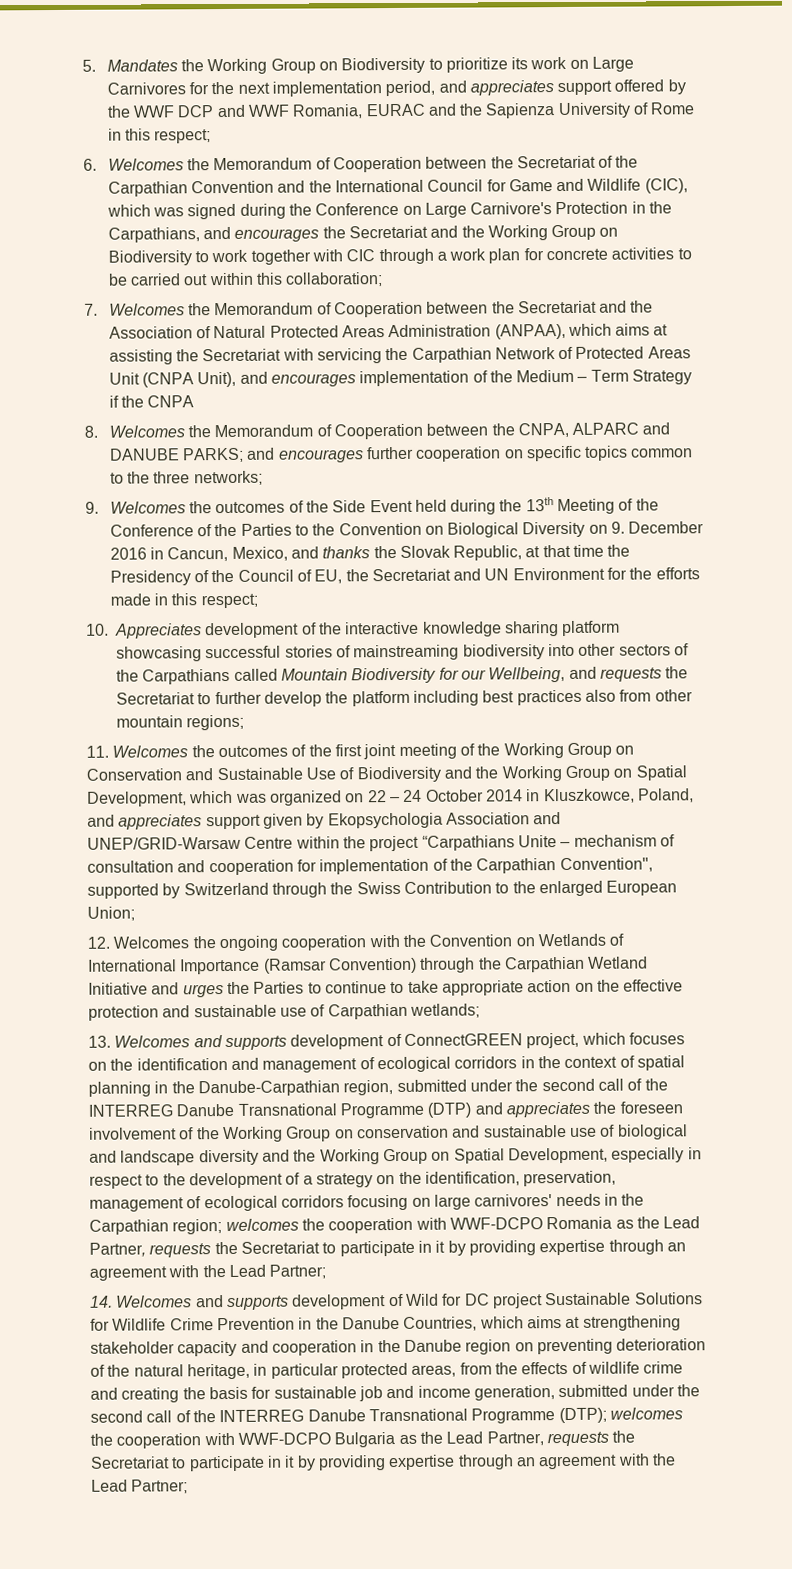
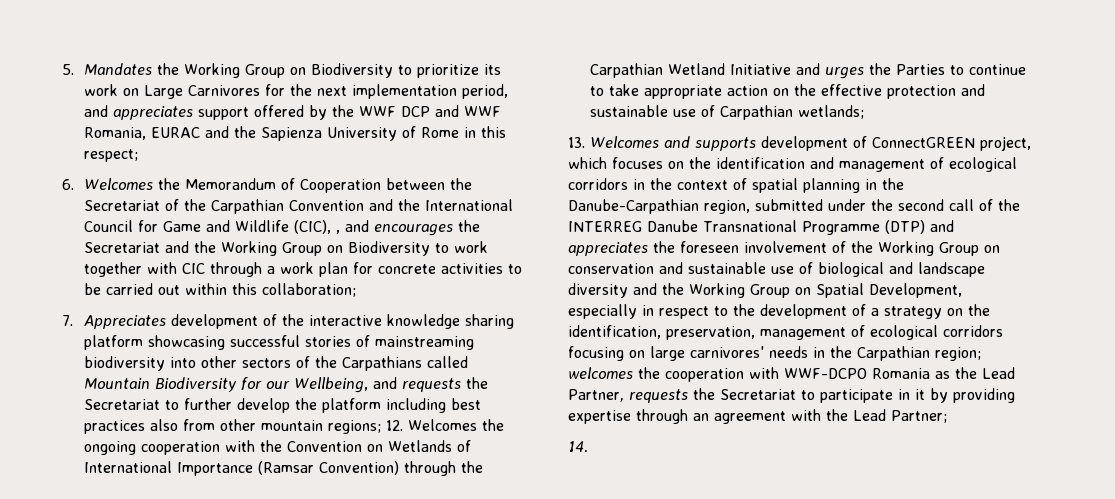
- 6. Welcomes the Memorandum of Cooperation between the Secretariat of the Carpathian Convention and the International Council for Game and Wildlife (CIC), which was signed during the Conference on Large Carnivore's Protection in the Carpathians, and encourages the Secretariat and the Working Group on Biodiversity to work together with CIC through a work plan for concrete activities to be carried out within this collaboration;
+ 6. Welcomes the Memorandum of Cooperation between the Secretariat of the Carpathian Convention and the International Council for Game and Wildlife (CIC), , and encourages the Secretariat and the Working Group on Biodiversity to work together with CIC through a work plan for concrete activities to be carried out within this collaboration;
- 7. Welcomes the Memorandum of Cooperation between the Secretariat and the Association of Natural Protected Areas Administration (ANPAA), which aims at assisting the Secretariat with servicing the Carpathian Network of Protected Areas Unit (CNPA Unit), and encourages implementation of the Medium – Term Strategy if the CNPA
- 8. Welcomes the Memorandum of Cooperation between the CNPA, ALPARC and DANUBE PARKS; and encourages further cooperation on specific topics common to the three networks;
- 9. Welcomes the outcomes of the Side Event held during the 13th Meeting of the Conference of the Parties to the Convention on Biological Diversity on 9. December 2016 in Cancun, Mexico, and thanks the Slovak Republic, at that time the Presidency of the Council of EU, the Secretariat and UN Environment for the efforts made in this respect;
- 10. Appreciates development of the interactive knowledge sharing platform showcasing successful stories of mainstreaming biodiversity into other sectors of the Carpathians called Mountain Biodiversity for our Wellbeing, and requests the Secretariat to further develop the platform including best practices also from other mountain regions;
- 11. Welcomes the outcomes of the first joint meeting of the Working Group on Conservation and Sustainable Use of Biodiversity and the Working Group on Spatial Development, which was organized on 22 – 24 October 2014 in Kluszkowce, Poland, and appreciates support given by Ekopsychologia Association and UNEP/GRID-Warsaw Centre within the project “Carpathians Unite – mechanism of consultation and cooperation for implementation of the Carpathian Convention", supported by Switzerland through the Swiss Contribution to the enlarged European Union;
- 12. Welcomes the ongoing cooperation with the Convention on Wetlands of International Importance (Ramsar Convention) through the Carpathian Wetland Initiative and urges the Parties to continue to take appropriate action on the effective protection and sustainable use of Carpathian wetlands;
+ 7. Appreciates development of the interactive knowledge sharing platform showcasing successful stories of mainstreaming biodiversity into other sectors of the Carpathians called Mountain Biodiversity for our Wellbeing, and requests the Secretariat to further develop the platform including best practices also from other mountain regions; 12. Welcomes the ongoing cooperation with the Convention on Wetlands of International Importance (Ramsar Convention) through the Carpathian Wetland Initiative and urges the Parties to continue to take appropriate action on the effective protection and sustainable use of Carpathian wetlands;
- 14. Welcomes and supports development of Wild for DC project Sustainable Solutions for Wildlife Crime Prevention in the Danube Countries, which aims at strengthening stakeholder capacity and cooperation in the Danube region on preventing deterioration of the natural heritage, in particular protected areas, from the effects of wildlife crime and creating the basis for sustainable job and income generation, submitted under the second call of the INTERREG Danube Transnational Programme (DTP); welcomes the cooperation with WWF-DCPO Bulgaria as the Lead Partner, requests the Secretariat to participate in it by providing expertise through an agreement with the Lead Partner;
+ 14.

